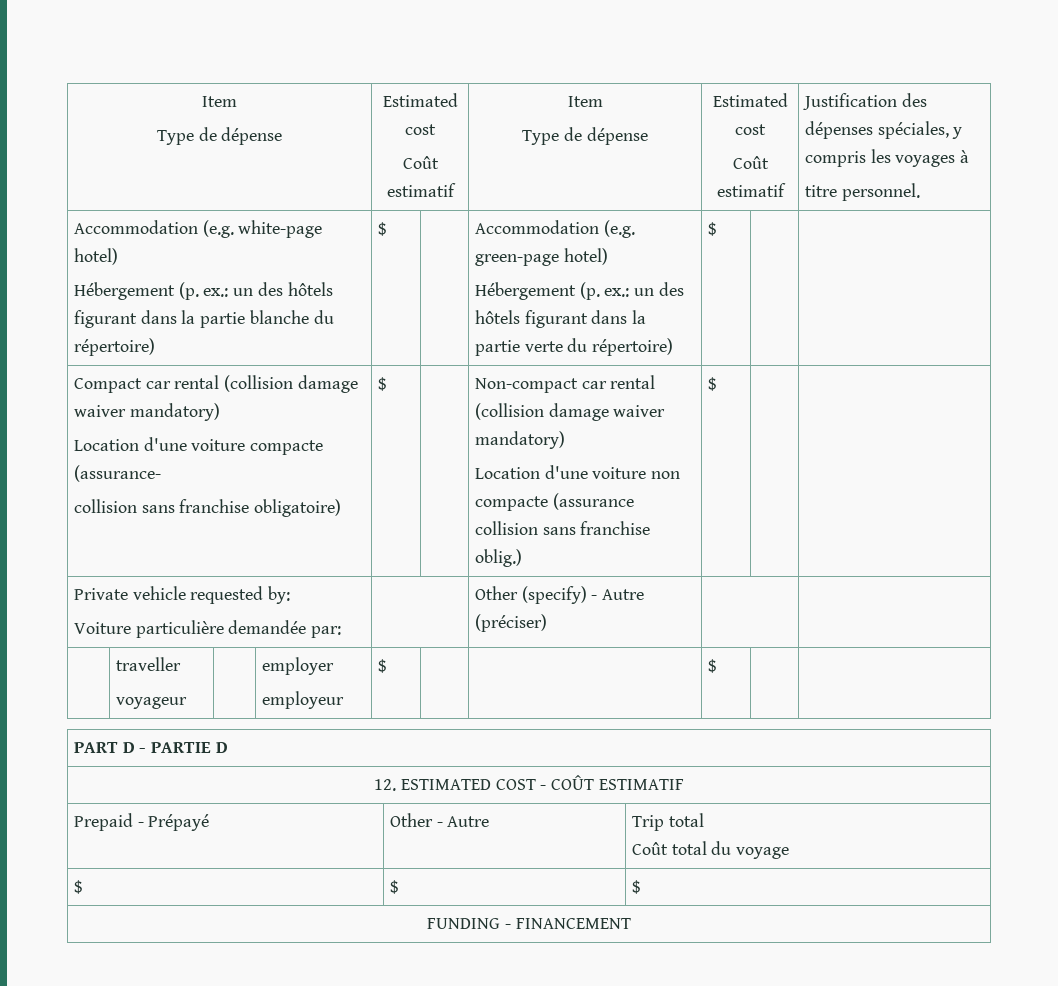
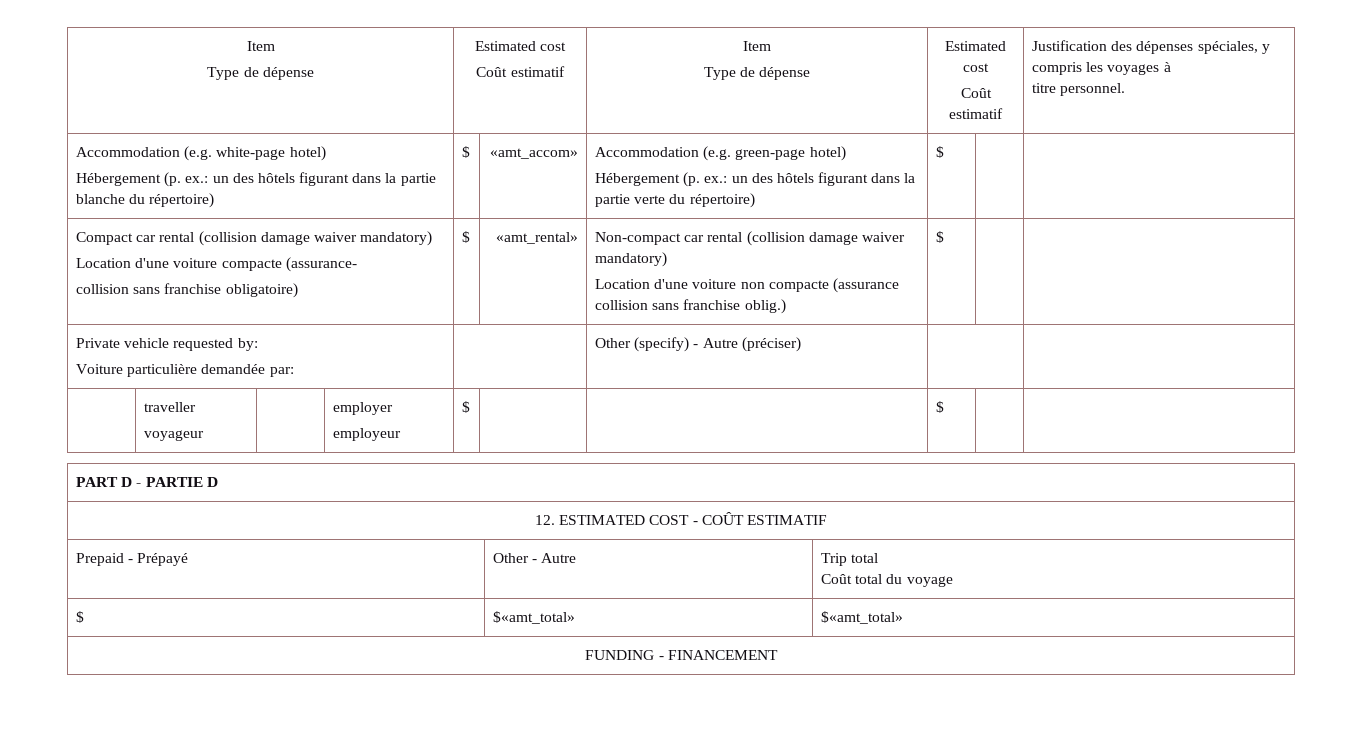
  Accommodation (e.g. white-page hotel)
- Hébergement (p. ex.: un des hôtels figurant dans la partie blanche du répertoire) | $ | | Accommodation (e.g. green-page hotel)
+ Hébergement (p. ex.: un des hôtels figurant dans la partie blanche du répertoire) | $ | «amt_accom» | Accommodation (e.g. green-page hotel)
  Compact car rental (collision damage waiver mandatory)
  Location d'une voiture compacte (assurance-
- collision sans franchise obligatoire) | $ | | Non-compact car rental (collision damage waiver mandatory)
+ collision sans franchise obligatoire) | $ | «amt_rental» | Non-compact car rental (collision damage waiver mandatory)
- $ | $ | $
+ $ | $«amt_total» | $«amt_total»

